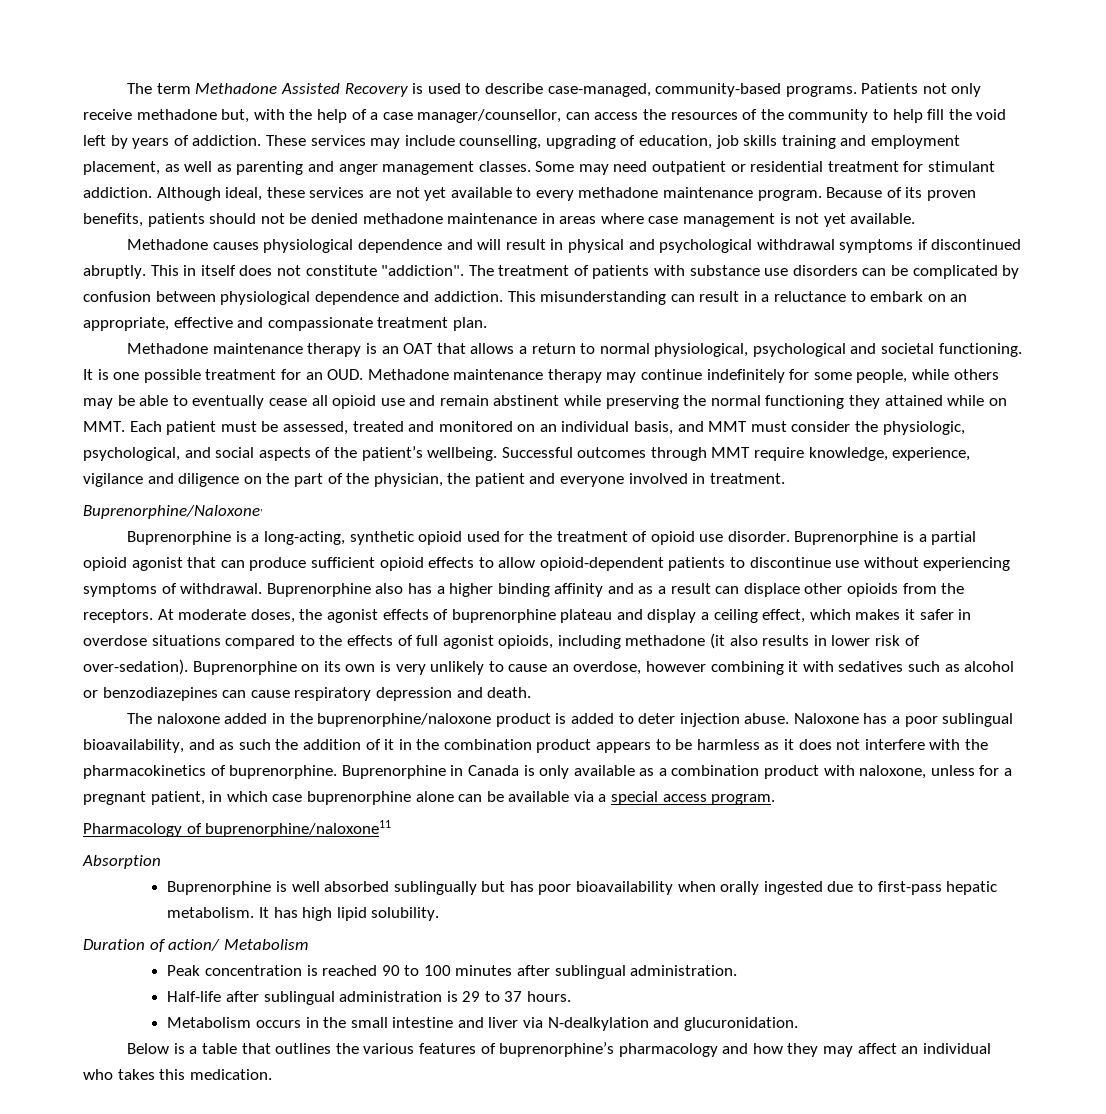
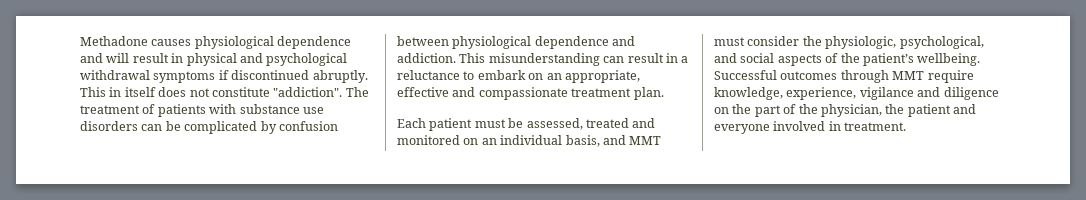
- The term Methadone Assisted Recovery is used to describe case-managed, community-based programs. Patients not only receive methadone but, with the help of a case manager/counsellor, can access the resources of the community to help fill the void left by years of addiction. These services may include counselling, upgrading of education, job skills training and employment placement, as well as parenting and anger management classes. Some may need outpatient or residential treatment for stimulant addiction. Although ideal, these services are not yet available to every methadone maintenance program. Because of its proven benefits, patients should not be denied methadone maintenance in areas where case management is not yet available.
- Methadone maintenance therapy is an OAT that allows a return to normal physiological, psychological and societal functioning. It is one possible treatment for an OUD. Methadone maintenance therapy may continue indefinitely for some people, while others may be able to eventually cease all opioid use and remain abstinent while preserving the normal functioning they attained while on MMT. Each patient must be assessed, treated and monitored on an individual basis, and MMT must consider the physiologic, psychological, and social aspects of the patient’s wellbeing.
+ Each patient must be assessed, treated and monitored on an individual basis, and MMT must consider the physiologic, psychological, and social aspects of the patient’s wellbeing.
- Buprenorphine/Naloxone,
- Buprenorphine is a long-acting, synthetic opioid used for the treatment of opioid use disorder. Buprenorphine is a partial opioid agonist that can produce sufficient opioid effects to allow opioid-dependent patients to discontinue use without experiencing symptoms of withdrawal. Buprenorphine also has a higher binding affinity and as a result can displace other opioids from the receptors. At moderate doses, the agonist effects of buprenorphine plateau and display a ceiling effect, which makes it safer in overdose situations compared to the effects of full agonist opioids, including methadone (it also results in lower risk of over-sedation). Buprenorphine on its own is very unlikely to cause an overdose, however combining it with sedatives such as alcohol or benzodiazepines can cause respiratory depression and death.
- The naloxone added in the buprenorphine/naloxone product is added to deter injection abuse. Naloxone has a poor sublingual bioavailability, and as such the addition of it in the combination product appears to be harmless as it does not interfere with the pharmacokinetics of buprenorphine. Buprenorphine in Canada is only available as a combination product with naloxone, unless for a pregnant patient, in which case buprenorphine alone can be available via a special access program.
- Pharmacology of buprenorphine/naloxone11
- Absorption
- Buprenorphine is well absorbed sublingually but has poor bioavailability when orally ingested due to first-pass hepatic metabolism. It has high lipid solubility.
- Duration of action/ Metabolism
- Peak concentration is reached 90 to 100 minutes after sublingual administration.
- Half-life after sublingual administration is 29 to 37 hours.
- Metabolism occurs in the small intestine and liver via N-dealkylation and glucuronidation.
- Below is a table that outlines the various features of buprenorphine’s pharmacology and how they may affect an individual who takes this medication.

